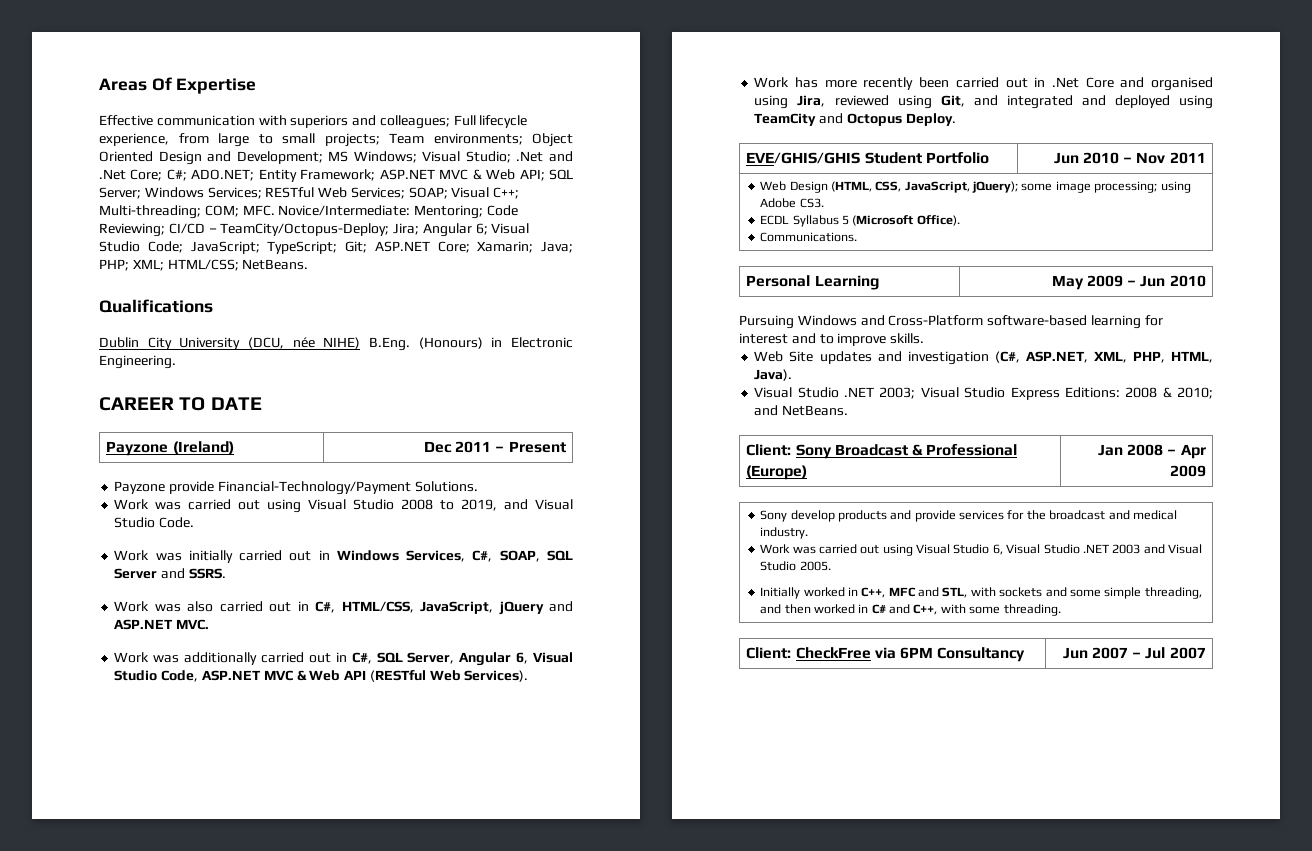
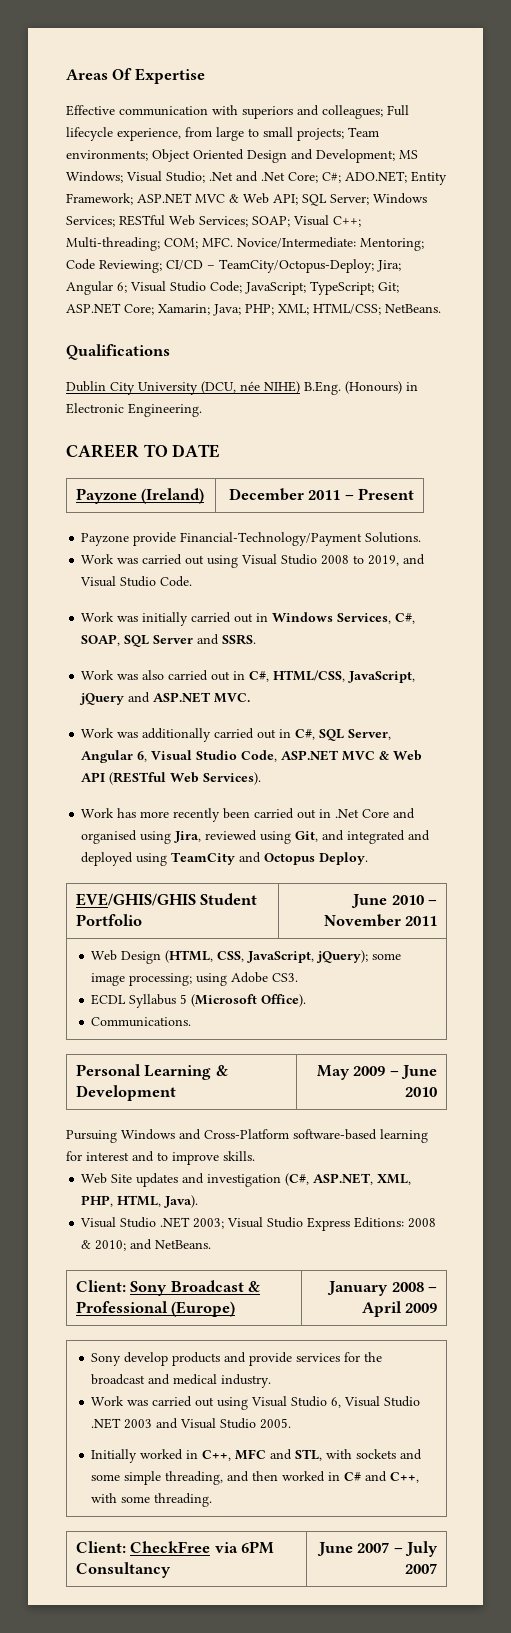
- Payzone (Ireland) | Dec 2011 – Present
+ Payzone (Ireland) | December 2011 – Present
- EVE/GHIS/GHIS Student Portfolio | Jun 2010 – Nov 2011
+ EVE/GHIS/GHIS Student Portfolio | June 2010 – November 2011
- Personal Learning | May 2009 – Jun 2010
+ Personal Learning & Development | May 2009 – June 2010
- Client: Sony Broadcast & Professional (Europe) | Jan 2008 – Apr 2009
+ Client: Sony Broadcast & Professional (Europe) | January 2008 – April 2009
- Client: CheckFree via 6PM Consultancy | Jun 2007 – Jul 2007
+ Client: CheckFree via 6PM Consultancy | June 2007 – July 2007

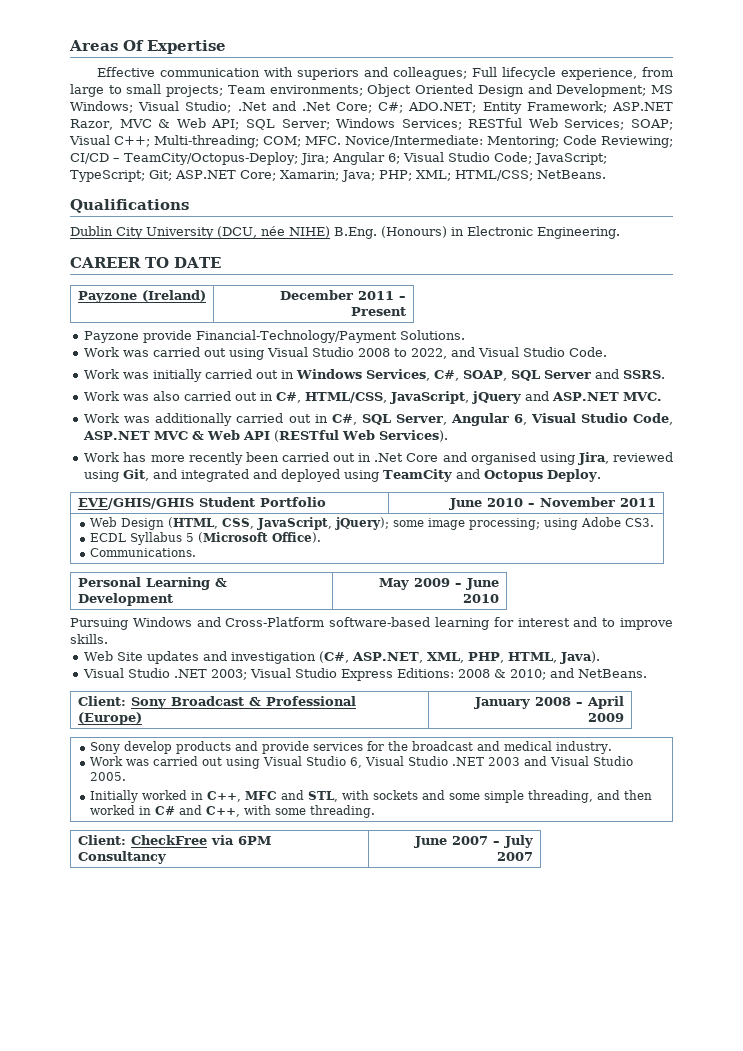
- ASP.NET MVC & Web API;
+ ASP.NET Razor, MVC & Web API;
- Work was carried out using Visual Studio 2008 to 2019, and Visual Studio Code.
+ Work was carried out using Visual Studio 2008 to 2022, and Visual Studio Code.

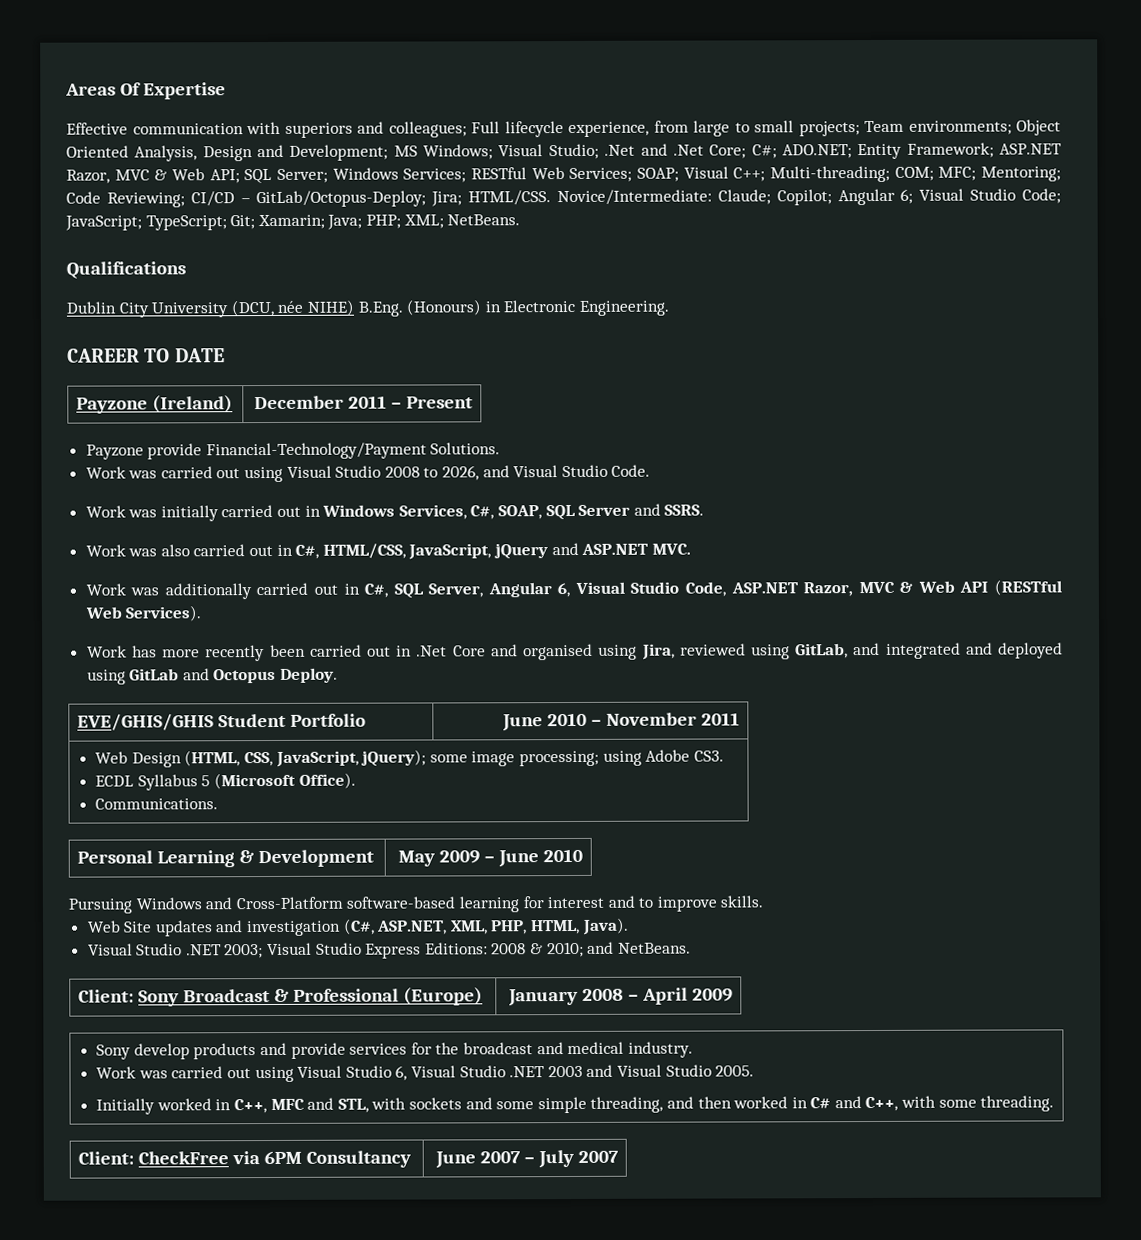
- Object Oriented Design and Development;
+ Object Oriented Analysis, Design and Development;
- MFC. Novice/Intermediate:
+ MFC;
- CI/CD – TeamCity/Octopus-Deploy; Jira;
+ CI/CD – GitLab/Octopus-Deploy; Jira; HTML/CSS. Novice/Intermediate: Claude; Copilot;
- ASP.NET Core;
- HTML/CSS;
- Work was carried out using Visual Studio 2008 to 2022, and Visual Studio Code.
+ Work was carried out using Visual Studio 2008 to 2026, and Visual Studio Code.
- Work was additionally carried out in C#, SQL Server, Angular 6, Visual Studio Code, ASP.NET MVC & Web API (RESTful Web Services).
+ Work was additionally carried out in C#, SQL Server, Angular 6, Visual Studio Code, ASP.NET Razor, MVC & Web API (RESTful Web Services).
- Work has more recently been carried out in .Net Core and organised using Jira, reviewed using Git, and integrated and deployed using TeamCity and Octopus Deploy.
+ Work has more recently been carried out in .Net Core and organised using Jira, reviewed using GitLab, and integrated and deployed using GitLab and Octopus Deploy.

